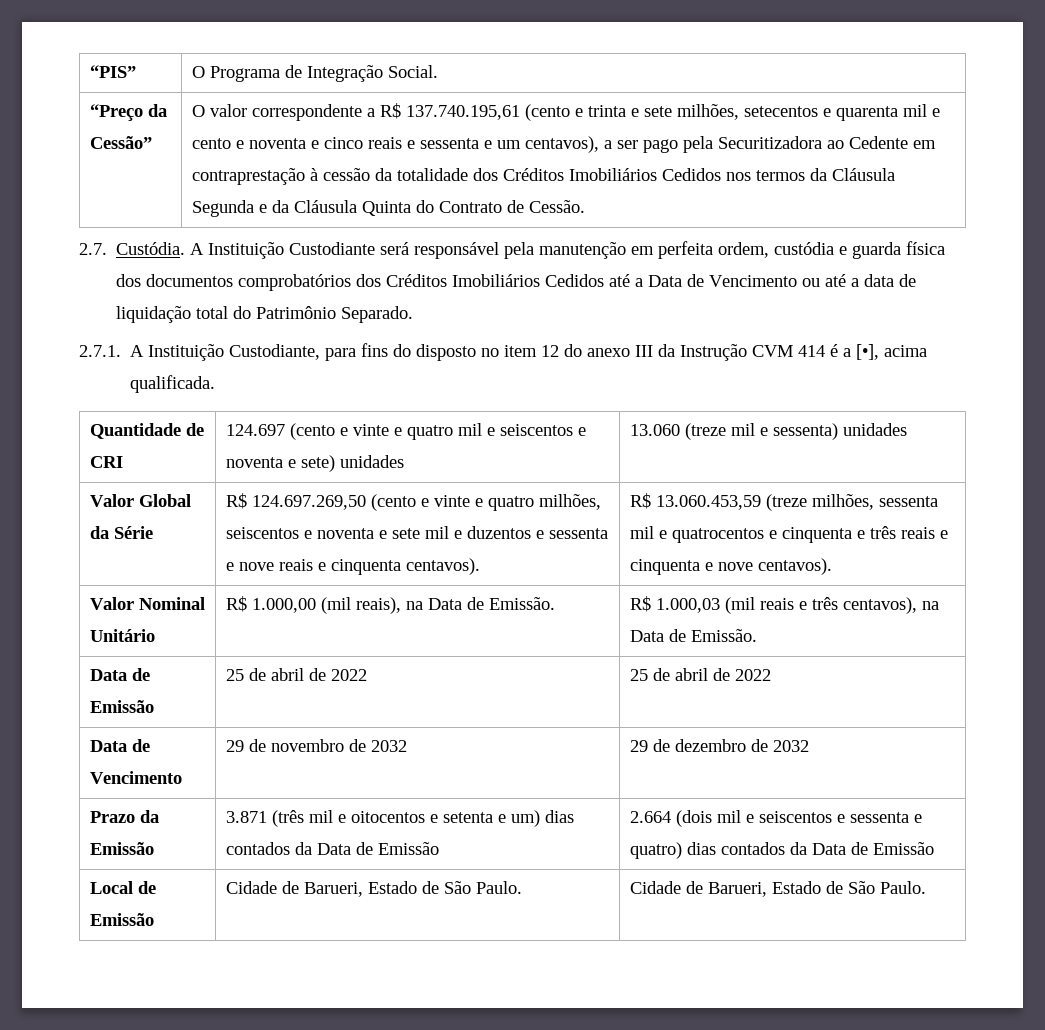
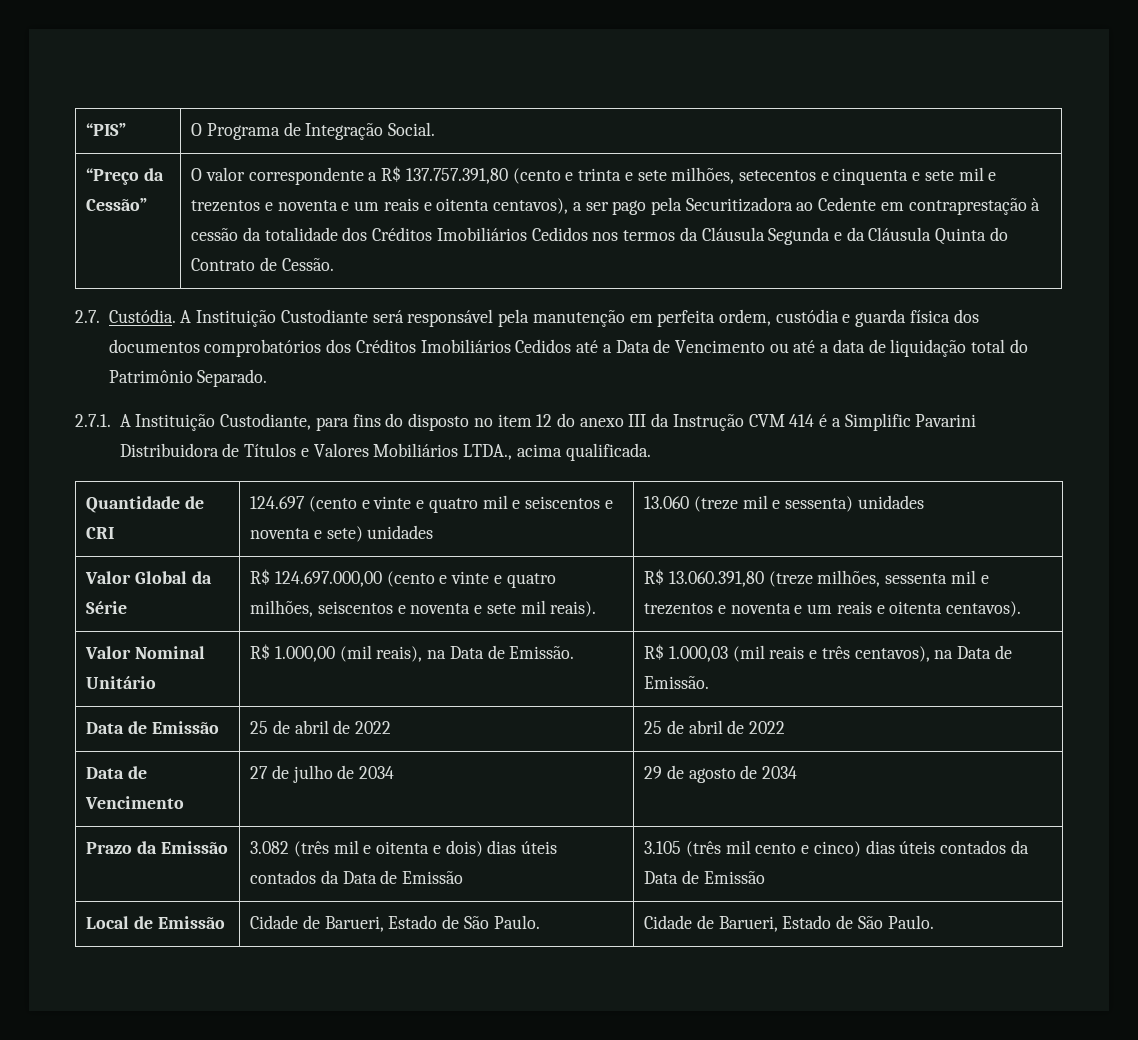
- O valor correspondente a R$ 137.740.195,61 (cento e trinta e sete milhões, setecentos e quarenta mil e cento e noventa e cinco reais e sessenta e um centavos), a ser pago pela Securitizadora ao Cedente em contraprestação à cessão da totalidade dos Créditos Imobiliários Cedidos nos termos da Cláusula Segunda e da Cláusula Quinta do Contrato de Cessão.
+ O valor correspondente a R$ 137.757.391,80 (cento e trinta e sete milhões, setecentos e cinquenta e sete mil e trezentos e noventa e um reais e oitenta centavos), a ser pago pela Securitizadora ao Cedente em contraprestação à cessão da totalidade dos Créditos Imobiliários Cedidos nos termos da Cláusula Segunda e da Cláusula Quinta do Contrato de Cessão.
- 2.7.1. A Instituição Custodiante, para fins do disposto no item 12 do anexo III da Instrução CVM 414 é a [•], acima qualificada.
+ 2.7.1. A Instituição Custodiante, para fins do disposto no item 12 do anexo III da Instrução CVM 414 é a Simplific Pavarini Distribuidora de Títulos e Valores Mobiliários LTDA., acima qualificada.
- R$ 124.697.269,50 (cento e vinte e quatro milhões, seiscentos e noventa e sete mil e duzentos e sessenta e nove reais e cinquenta centavos). | R$ 13.060.453,59 (treze milhões, sessenta mil e quatrocentos e cinquenta e três reais e cinquenta e nove centavos).
+ R$ 124.697.000,00 (cento e vinte e quatro milhões, seiscentos e noventa e sete mil reais). | R$ 13.060.391,80 (treze milhões, sessenta mil e trezentos e noventa e um reais e oitenta centavos).
- Data de Vencimento | 29 de novembro de 2032 | 29 de dezembro de 2032
+ Data de Vencimento | 27 de julho de 2034 | 29 de agosto de 2034
- Prazo da Emissão | 3.871 (três mil e oitocentos e setenta e um) dias contados da Data de Emissão | 2.664 (dois mil e seiscentos e sessenta e quatro) dias contados da Data de Emissão
+ Prazo da Emissão | 3.082 (três mil e oitenta e dois) dias úteis contados da Data de Emissão | 3.105 (três mil cento e cinco) dias úteis contados da Data de Emissão

